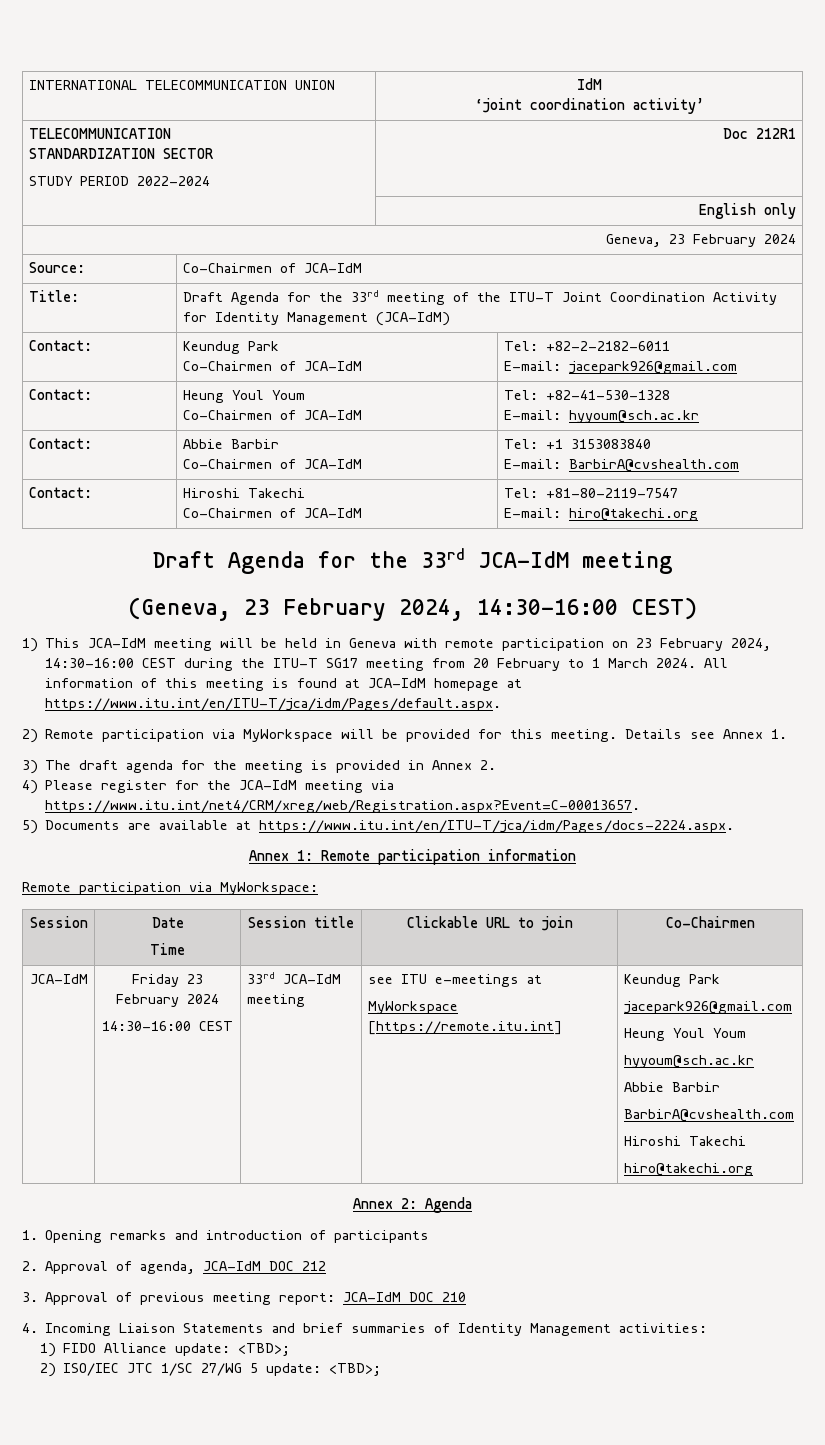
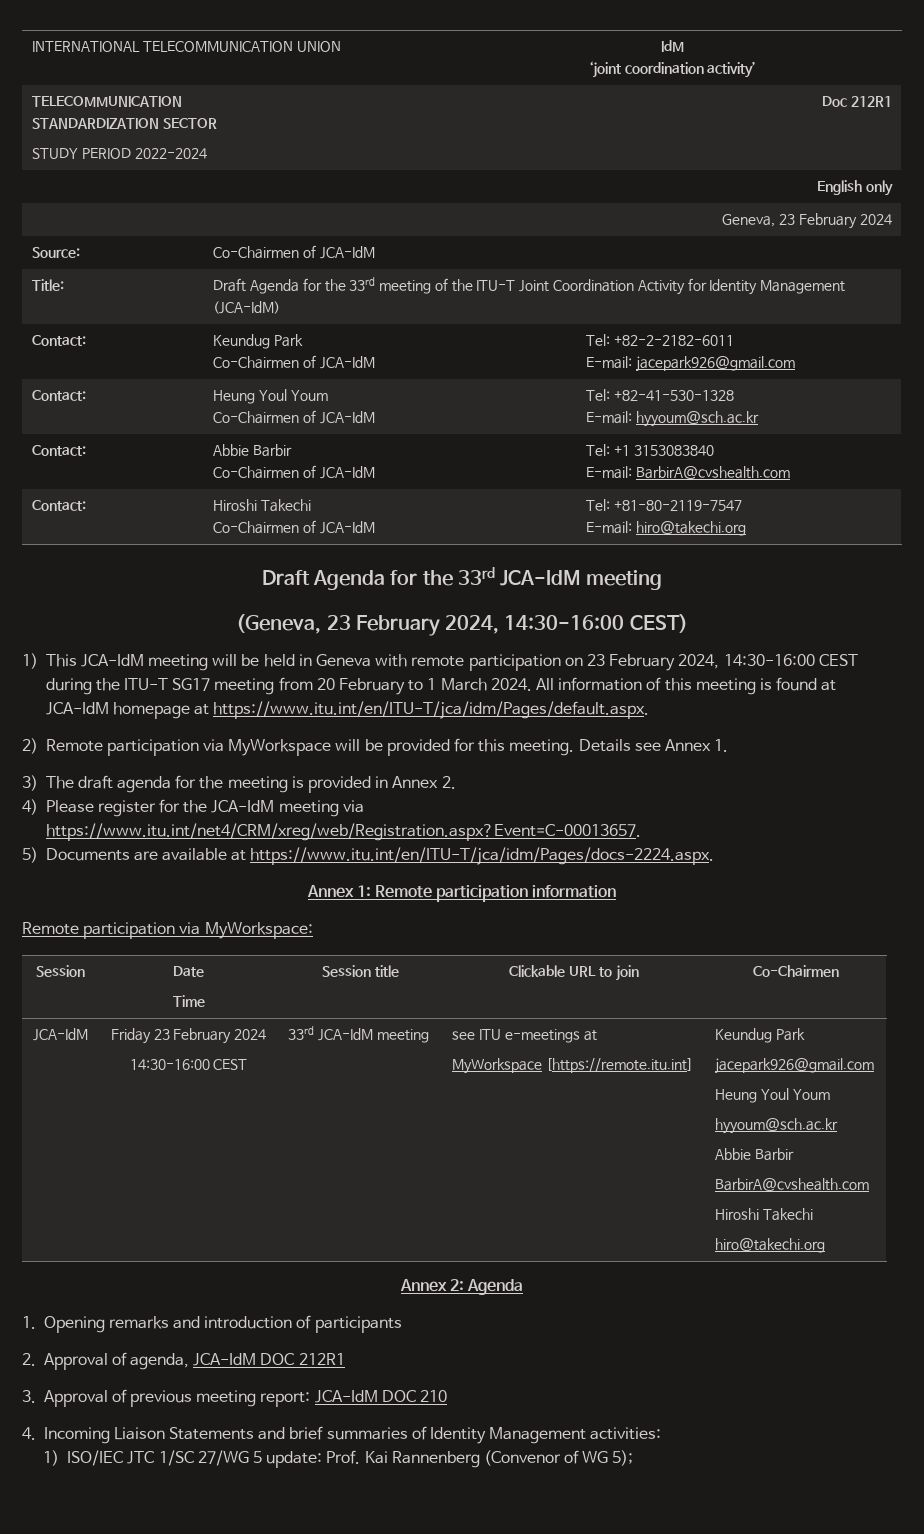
- 2. Approval of agenda, JCA-IdM DOC 212
+ 2. Approval of agenda, JCA-IdM DOC 212R1
- 1) FIDO Alliance update: <TBD>;
- 2) ISO/IEC JTC 1/SC 27/WG 5 update: <TBD>;
+ 1) ISO/IEC JTC 1/SC 27/WG 5 update: Prof. Kai Rannenberg (Convenor of WG 5);

